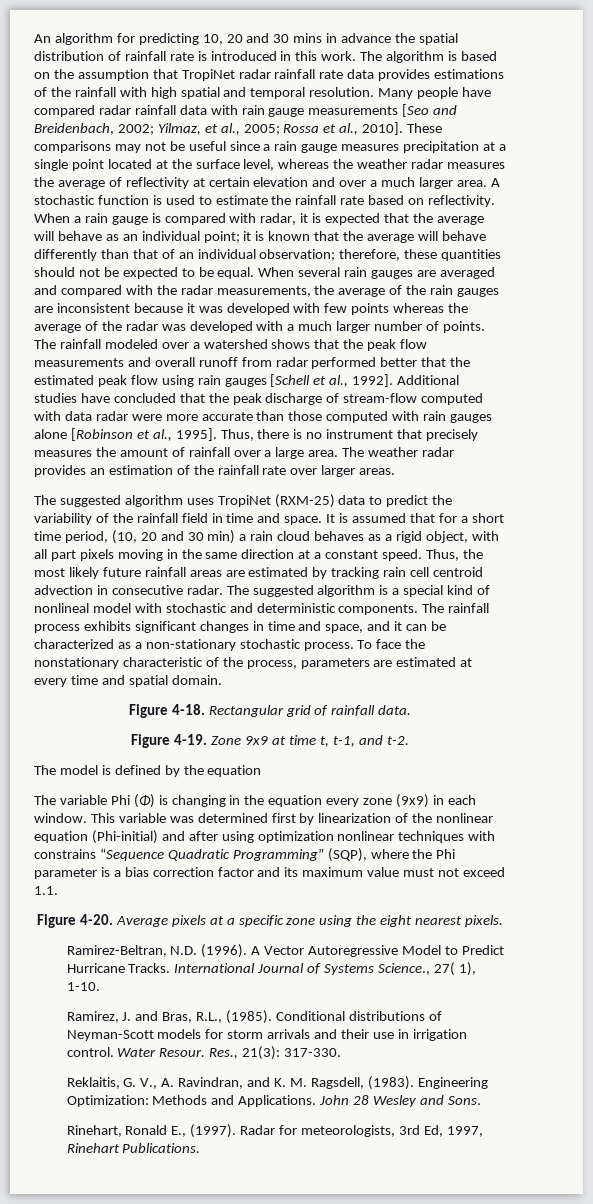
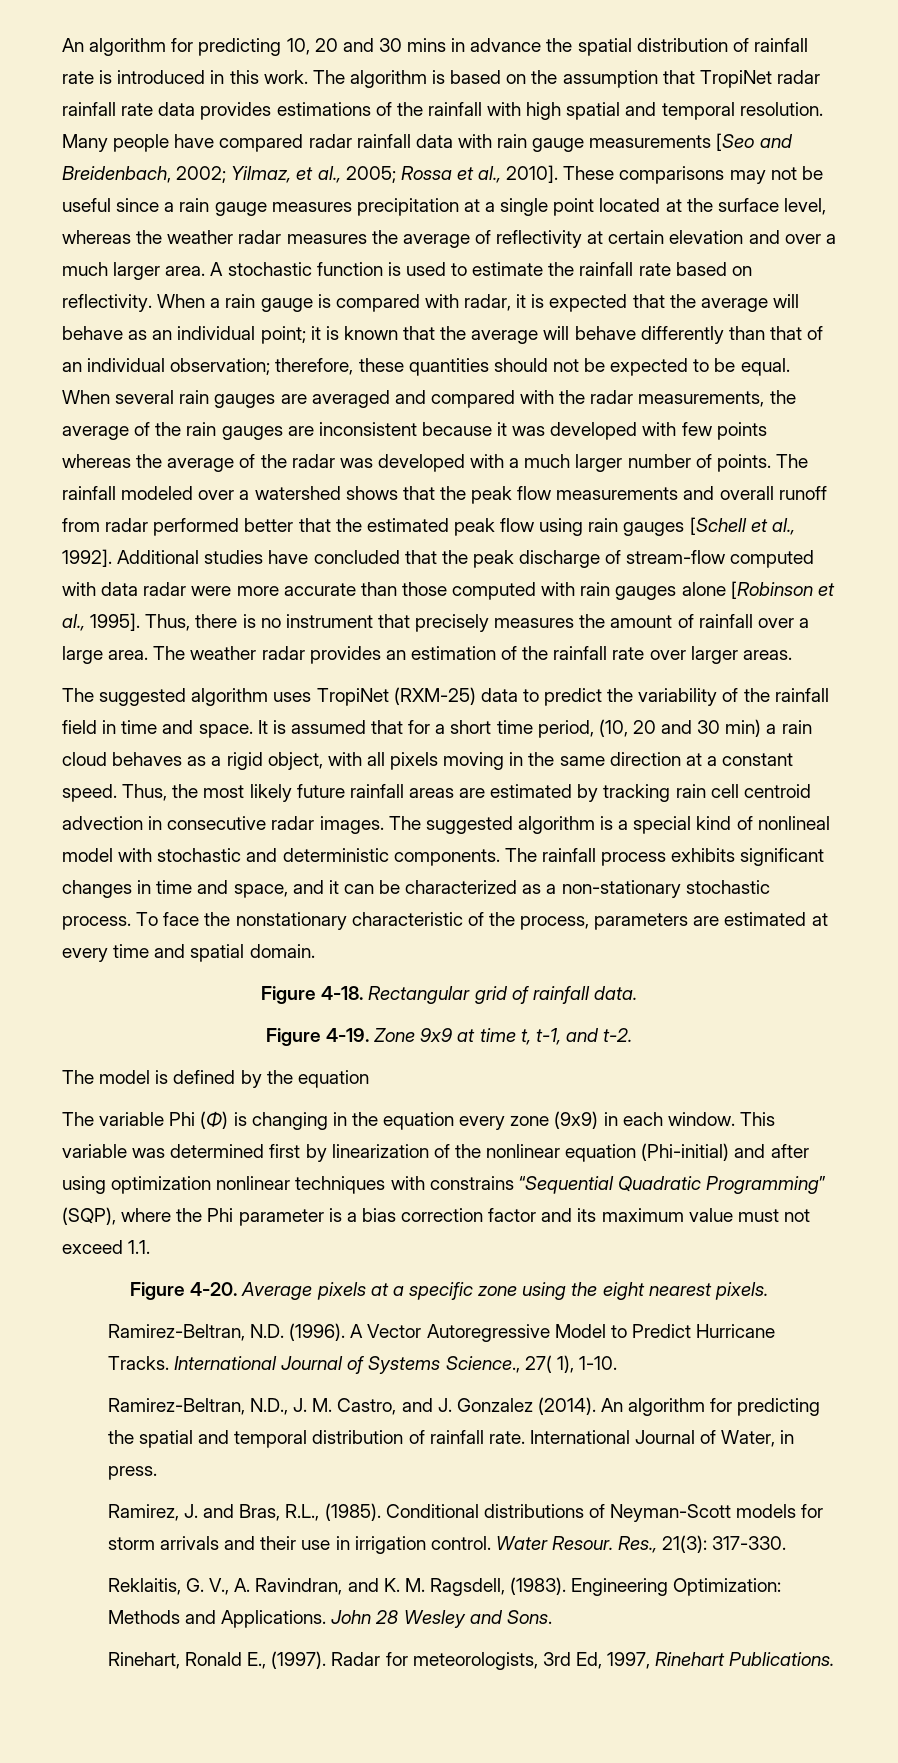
- It is assumed that for a short time period, (10, 20 and 30 min) a rain cloud behaves as a rigid object, with all part pixels moving in the same direction at a constant speed.
+ It is assumed that for a short time period, (10, 20 and 30 min) a rain cloud behaves as a rigid object, with all pixels moving in the same direction at a constant speed.
- Thus, the most likely future rainfall areas are estimated by tracking rain cell centroid advection in consecutive radar.
+ Thus, the most likely future rainfall areas are estimated by tracking rain cell centroid advection in consecutive radar images.
- This variable was determined first by linearization of the nonlinear equation (Phi-initial) and after using optimization nonlinear techniques with constrains “Sequence Quadratic Programming” (SQP), where the Phi parameter is a bias correction factor and its maximum value must not exceed 1.1.
+ This variable was determined first by linearization of the nonlinear equation (Phi-initial) and after using optimization nonlinear techniques with constrains “Sequential Quadratic Programming” (SQP), where the Phi parameter is a bias correction factor and its maximum value must not exceed 1.1.
+ Ramirez-Beltran, N.D., J. M. Castro, and J. Gonzalez (2014). An algorithm for predicting the spatial and temporal distribution of rainfall rate. International Journal of Water, in press.

